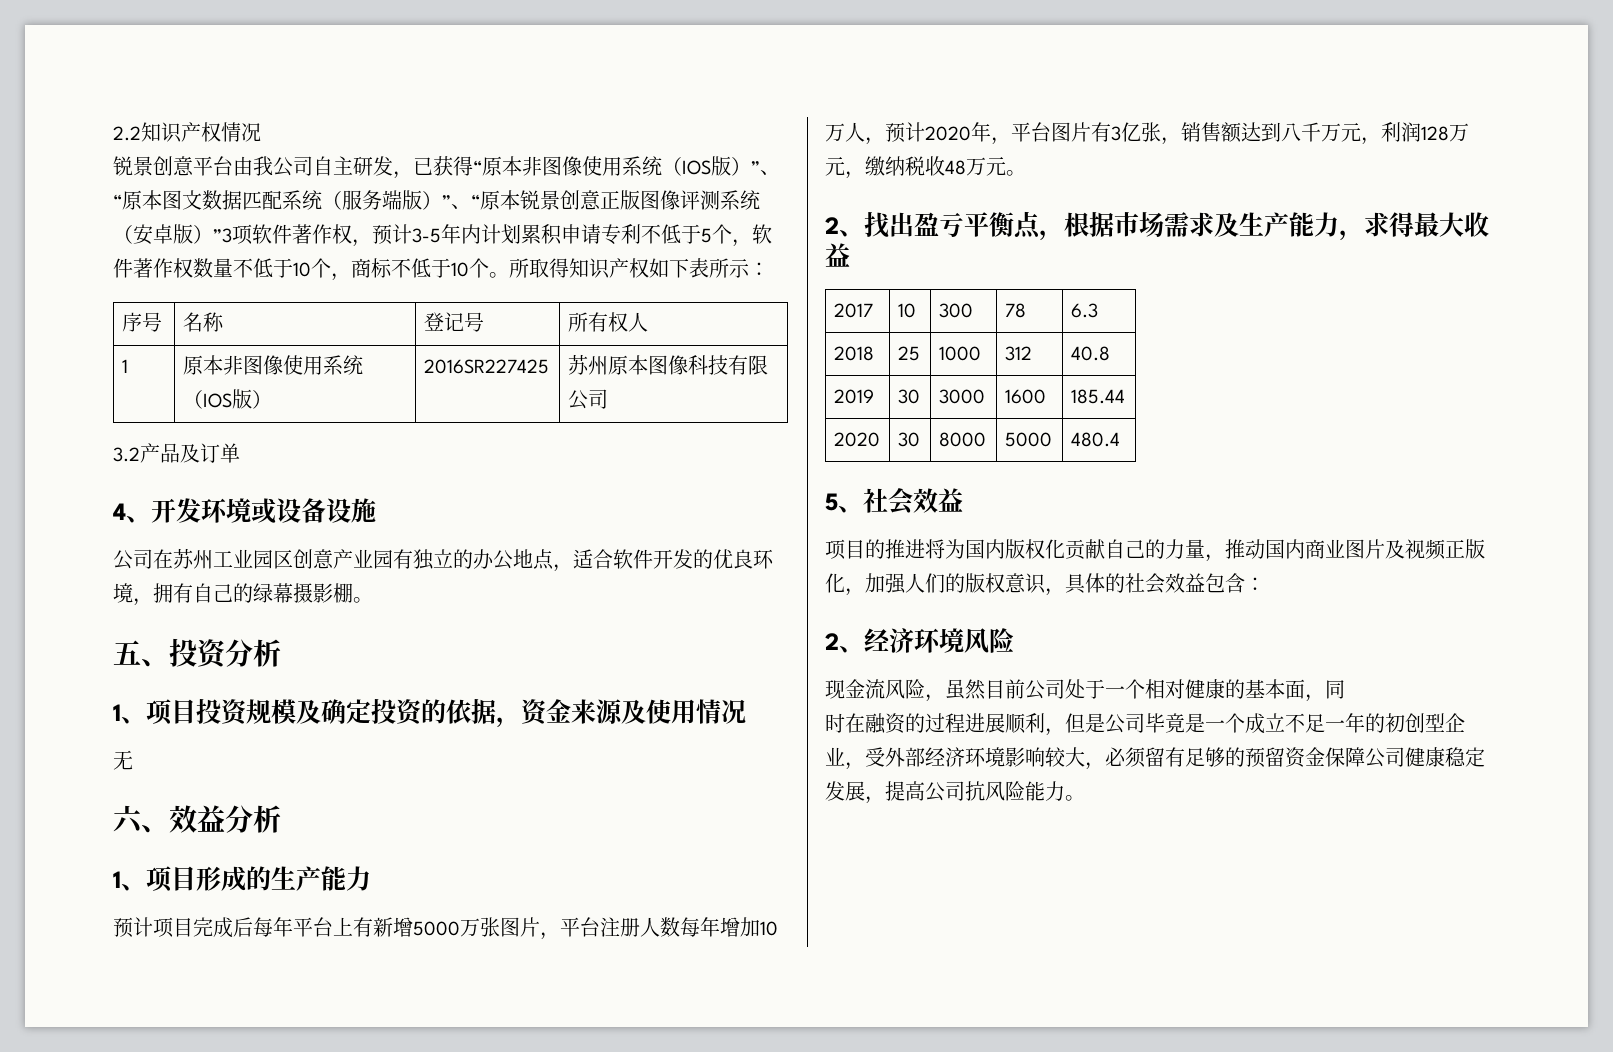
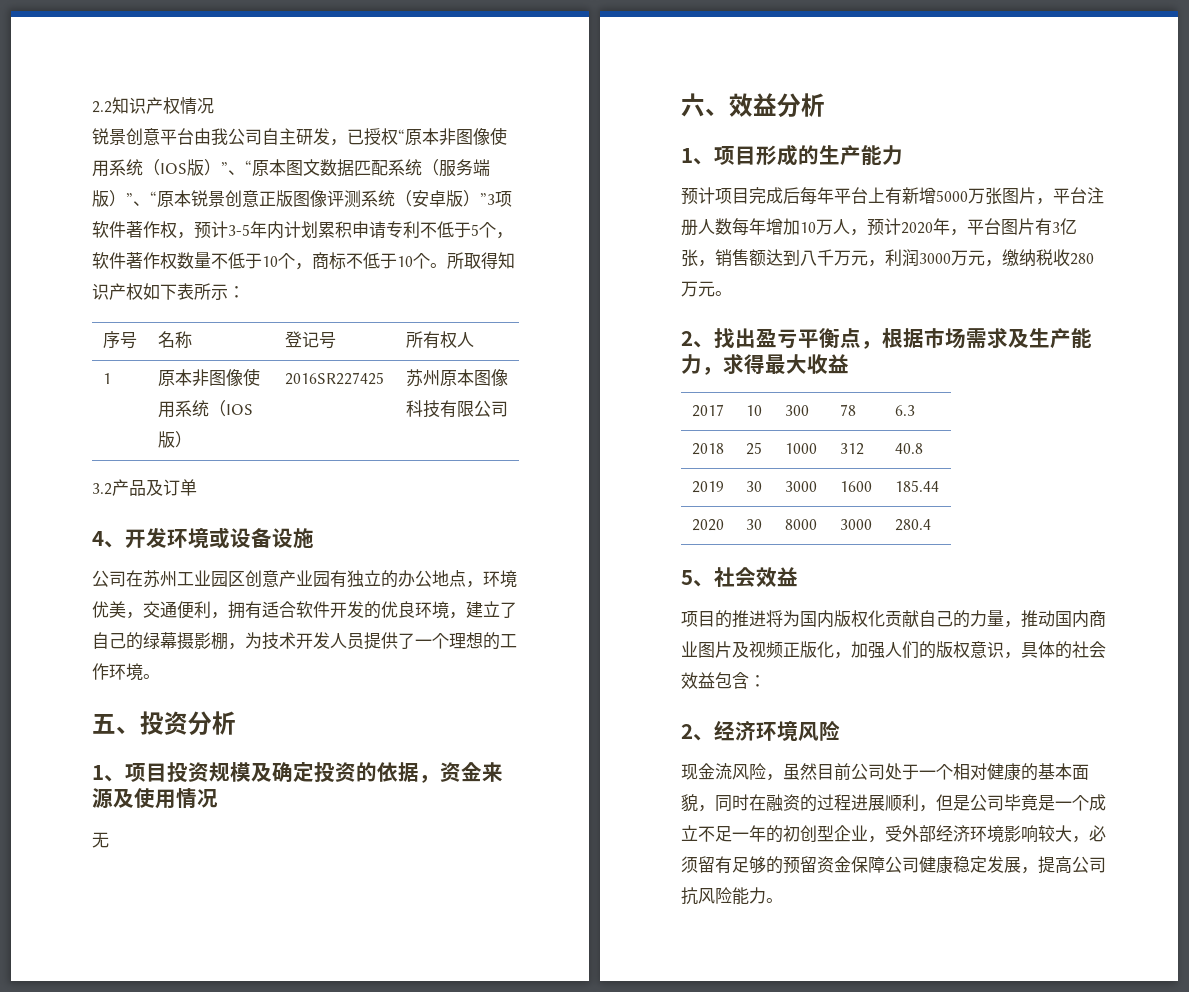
- 锐景创意平台由我公司自主研发，已获得“原本非图像使用系统（IOS版）”、“原本图文数据匹配系统（服务端版）”、“原本锐景创意正版图像评测系统（安卓版）”3项软件著作权，预计3-5年内计划累积申请专利不低于5个，软件著作权数量不低于10个，商标不低于10个。
+ 锐景创意平台由我公司自主研发，已授权“原本非图像使用系统（IOS版）”、“原本图文数据匹配系统（服务端版）”、“原本锐景创意正版图像评测系统（安卓版）”3项软件著作权，预计3-5年内计划累积申请专利不低于5个，软件著作权数量不低于10个，商标不低于10个。
- 公司在苏州工业园区创意产业园有独立的办公地点，适合软件开发的优良环境，拥有自己的绿幕摄影棚。
+ 公司在苏州工业园区创意产业园有独立的办公地点，环境优美，交通便利，拥有适合软件开发的优良环境，建立了自己的绿幕摄影棚，为技术开发人员提供了一个理想的工作环境。
- 预计项目完成后每年平台上有新增5000万张图片，平台注册人数每年增加10万人，预计2020年，平台图片有3亿张，销售额达到八千万元，利润128万元，缴纳税收48万元。
+ 预计项目完成后每年平台上有新增5000万张图片，平台注册人数每年增加10万人，预计2020年，平台图片有3亿张，销售额达到八千万元，利润3000万元，缴纳税收280万元。
- 2020 | 30 | 8000 | 5000 | 480.4
+ 2020 | 30 | 8000 | 3000 | 280.4
- 现金流风险，虽然目前公司处于一个相对健康的基本面，同
- 时在融资的过程进展顺利，但是公司毕竟是一个成立不足一年的初创型企业，受外部经济环境影响较大，必须留有足够的预留资金保障公司健康稳定发展，提高公司抗风险能力。
+ 现金流风险，虽然目前公司处于一个相对健康的基本面貌，同时在融资的过程进展顺利，但是公司毕竟是一个成立不足一年的初创型企业，受外部经济环境影响较大，必须留有足够的预留资金保障公司健康稳定发展，提高公司抗风险能力。

